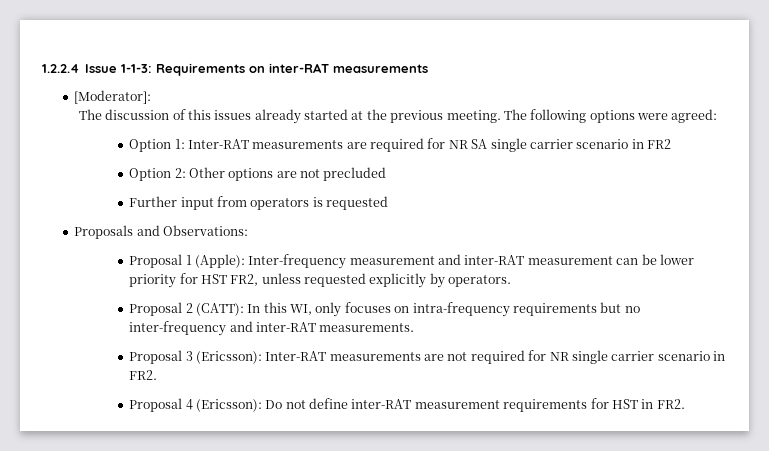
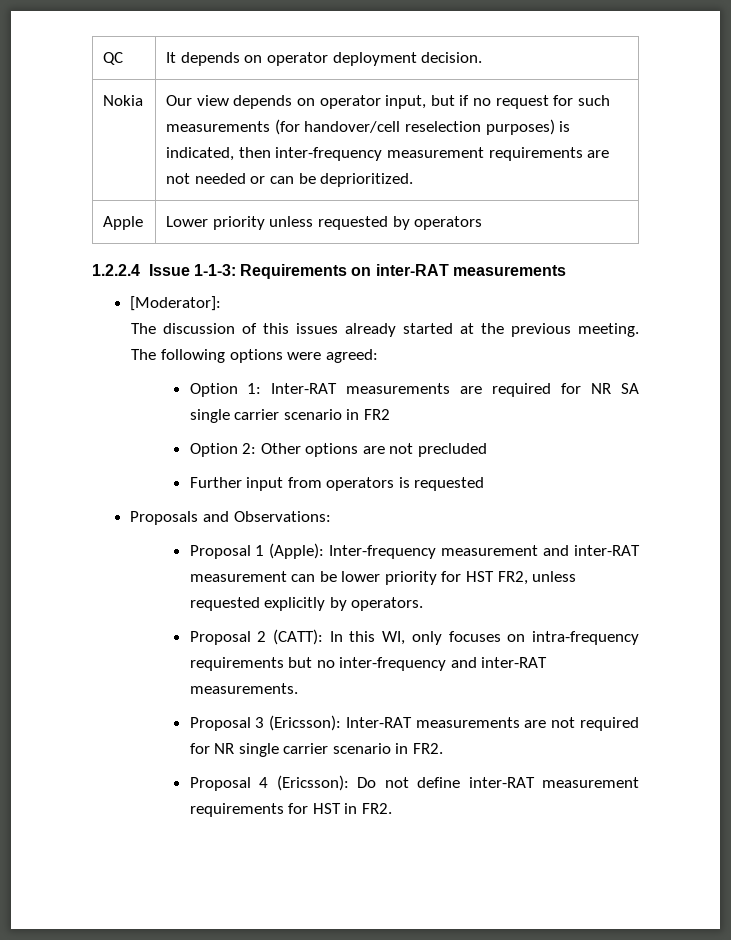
+ QC | It depends on operator deployment decision.
+ Nokia | Our view depends on operator input, but if no request for such measurements (for handover/cell reselection purposes) is indicated, then inter-frequency measurement requirements are not needed or can be deprioritized.
+ Apple | Lower priority unless requested by operators

